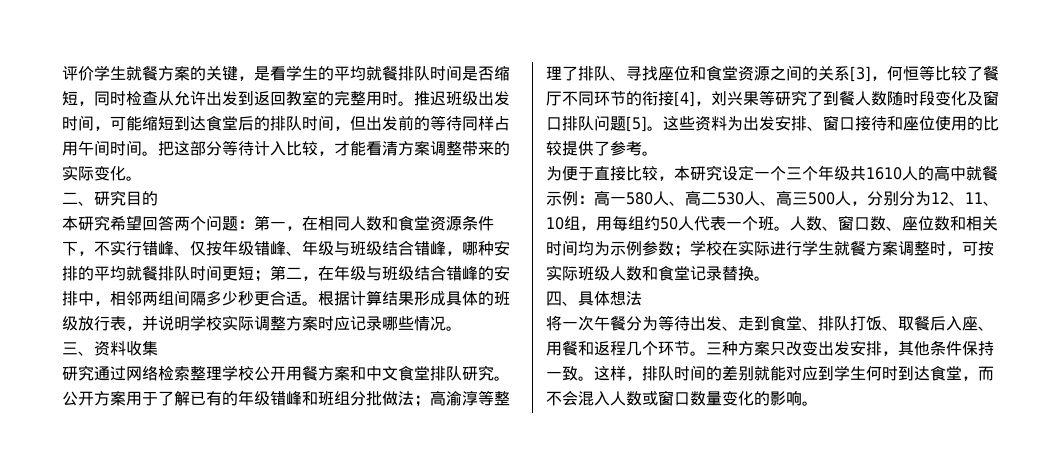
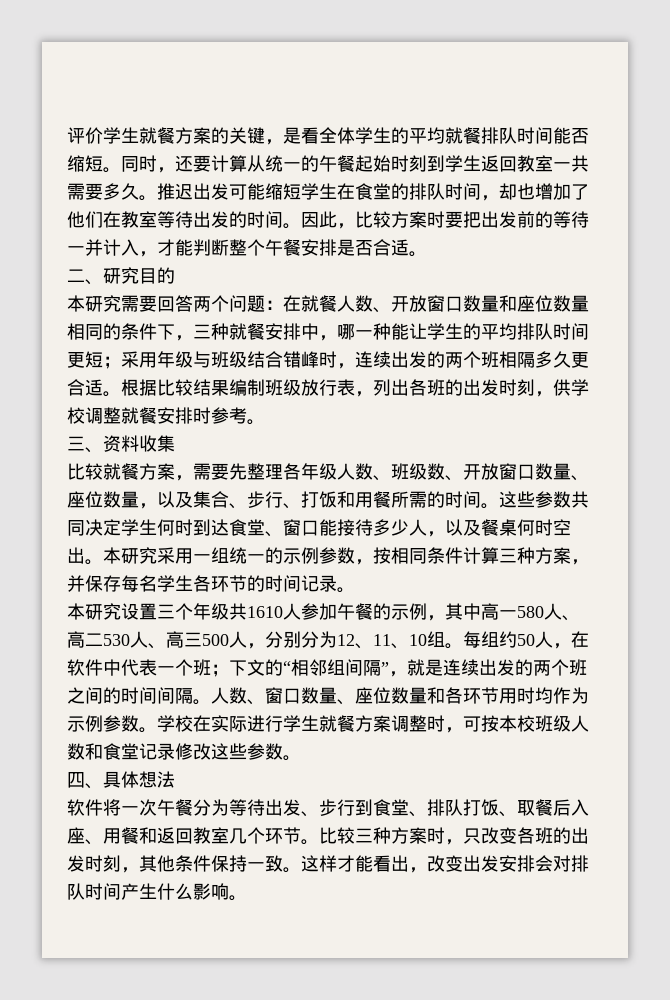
- 评价学生就餐方案的关键，是看学生的平均就餐排队时间是否缩短，同时检查从允许出发到返回教室的完整用时。推迟班级出发时间，可能缩短到达食堂后的排队时间，但出发前的等待同样占用午间时间。把这部分等待计入比较，才能看清方案调整带来的实际变化。
+ 评价学生就餐方案的关键，是看全体学生的平均就餐排队时间能否缩短。同时，还要计算从统一的午餐起始时刻到学生返回教室一共需要多久。推迟出发可能缩短学生在食堂的排队时间，却也增加了他们在教室等待出发的时间。因此，比较方案时要把出发前的等待一并计入，才能判断整个午餐安排是否合适。
- 本研究希望回答两个问题：第一，在相同人数和食堂资源条件下，不实行错峰、仅按年级错峰、年级与班级结合错峰，哪种安排的平均就餐排队时间更短；第二，在年级与班级结合错峰的安排中，相邻两组间隔多少秒更合适。根据计算结果形成具体的班级放行表，并说明学校实际调整方案时应记录哪些情况。
+ 本研究需要回答两个问题：在就餐人数、开放窗口数量和座位数量相同的条件下，三种就餐安排中，哪一种能让学生的平均排队时间更短；采用年级与班级结合错峰时，连续出发的两个班相隔多久更合适。根据比较结果编制班级放行表，列出各班的出发时刻，供学校调整就餐安排时参考。
  三、资料收集
- 研究通过网络检索整理学校公开用餐方案和中文食堂排队研究。公开方案用于了解已有的年级错峰和班组分批做法；高渝淳等整理了排队、寻找座位和食堂资源之间的关系[3]，何恒等比较了餐厅不同环节的衔接[4]，刘兴果等研究了到餐人数随时段变化及窗口排队问题[5]。这些资料为出发安排、窗口接待和座位使用的比较提供了参考。
- 为便于直接比较，本研究设定一个三个年级共1610人的高中就餐示例：高一580人、高二530人、高三500人，分别分为12、11、10组，用每组约50人代表一个班。
+ 比较就餐方案，需要先整理各年级人数、班级数、开放窗口数量、座位数量，以及集合、步行、打饭和用餐所需的时间。这些参数共同决定学生何时到达食堂、窗口能接待多少人，以及餐桌何时空出。本研究采用一组统一的示例参数，按相同条件计算三种方案，并保存每名学生各环节的时间记录。
+ 本研究设置三个年级共1610人参加午餐的示例，其中高一580人、高二530人、高三500人，分别分为12、11、10组。每组约50人，在软件中代表一个班；下文的“相邻组间隔”，就是连续出发的两个班之间的时间间隔。
- 人数、窗口数、座位数和相关时间均为示例参数；学校在实际进行学生就餐方案调整时，可按实际班级人数和食堂记录替换。
+ 人数、窗口数量、座位数量和各环节用时均作为示例参数。学校在实际进行学生就餐方案调整时，可按本校班级人数和食堂记录修改这些参数。
- 将一次午餐分为等待出发、走到食堂、排队打饭、取餐后入座、用餐和返程几个环节。
+ 软件将一次午餐分为等待出发、步行到食堂、排队打饭、取餐后入座、用餐和返回教室几个环节。
- 三种方案只改变出发安排，其他条件保持一致。
+ 比较三种方案时，只改变各班的出发时刻，其他条件保持一致。
- 这样，排队时间的差别就能对应到学生何时到达食堂，而不会混入人数或窗口数量变化的影响。
+ 这样才能看出，改变出发安排会对排队时间产生什么影响。

